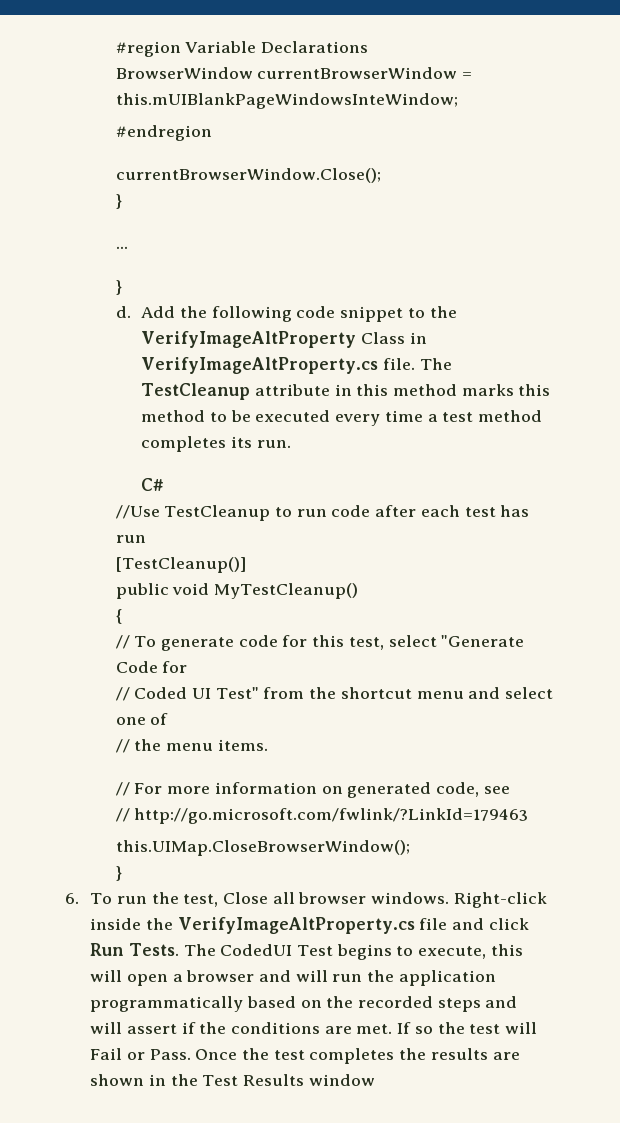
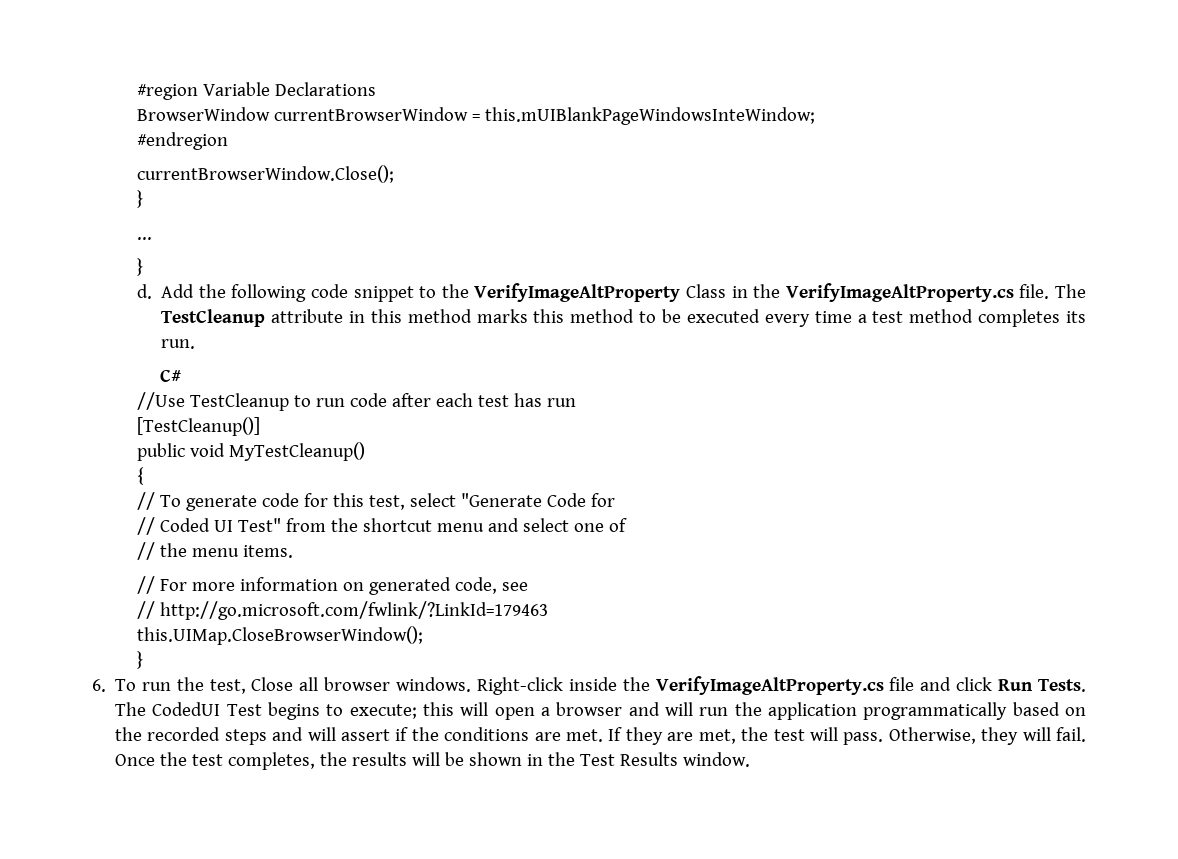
- Add the following code snippet to the VerifyImageAltProperty Class in VerifyImageAltProperty.cs file.
+ Add the following code snippet to the VerifyImageAltProperty Class in the VerifyImageAltProperty.cs file.
- The CodedUI Test begins to execute, this will open a browser and will run the application programmatically based on the recorded steps and will assert if the conditions are met.
+ The CodedUI Test begins to execute; this will open a browser and will run the application programmatically based on the recorded steps and will assert if the conditions are met.
- If so the test will Fail or Pass.
+ If they are met, the test will pass. Otherwise, they will fail.
- Once the test completes the results are shown in the Test Results window
+ Once the test completes, the results will be shown in the Test Results window.

